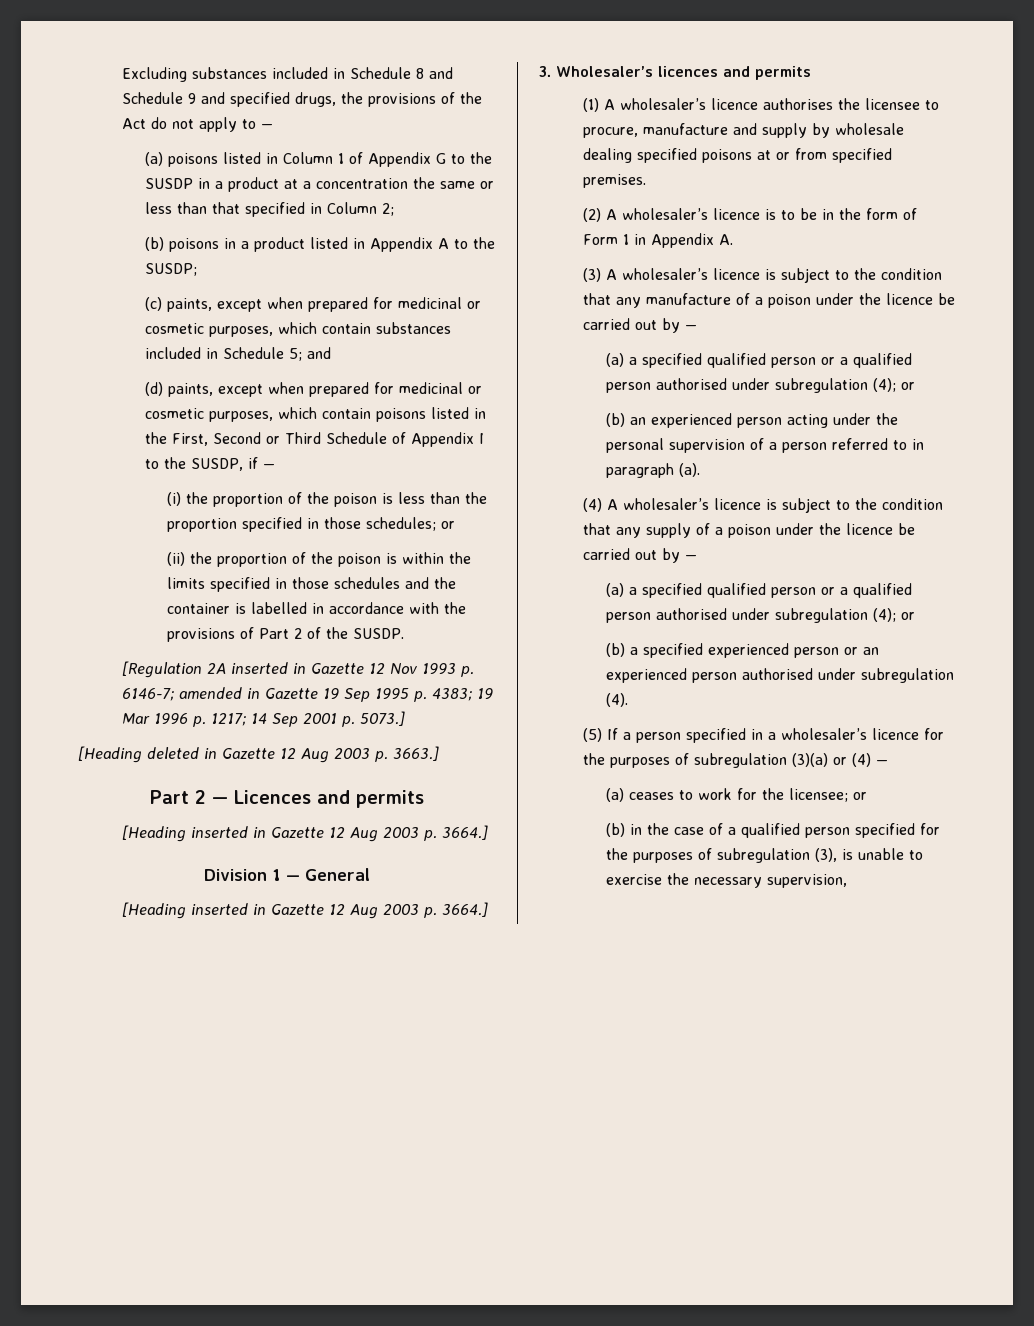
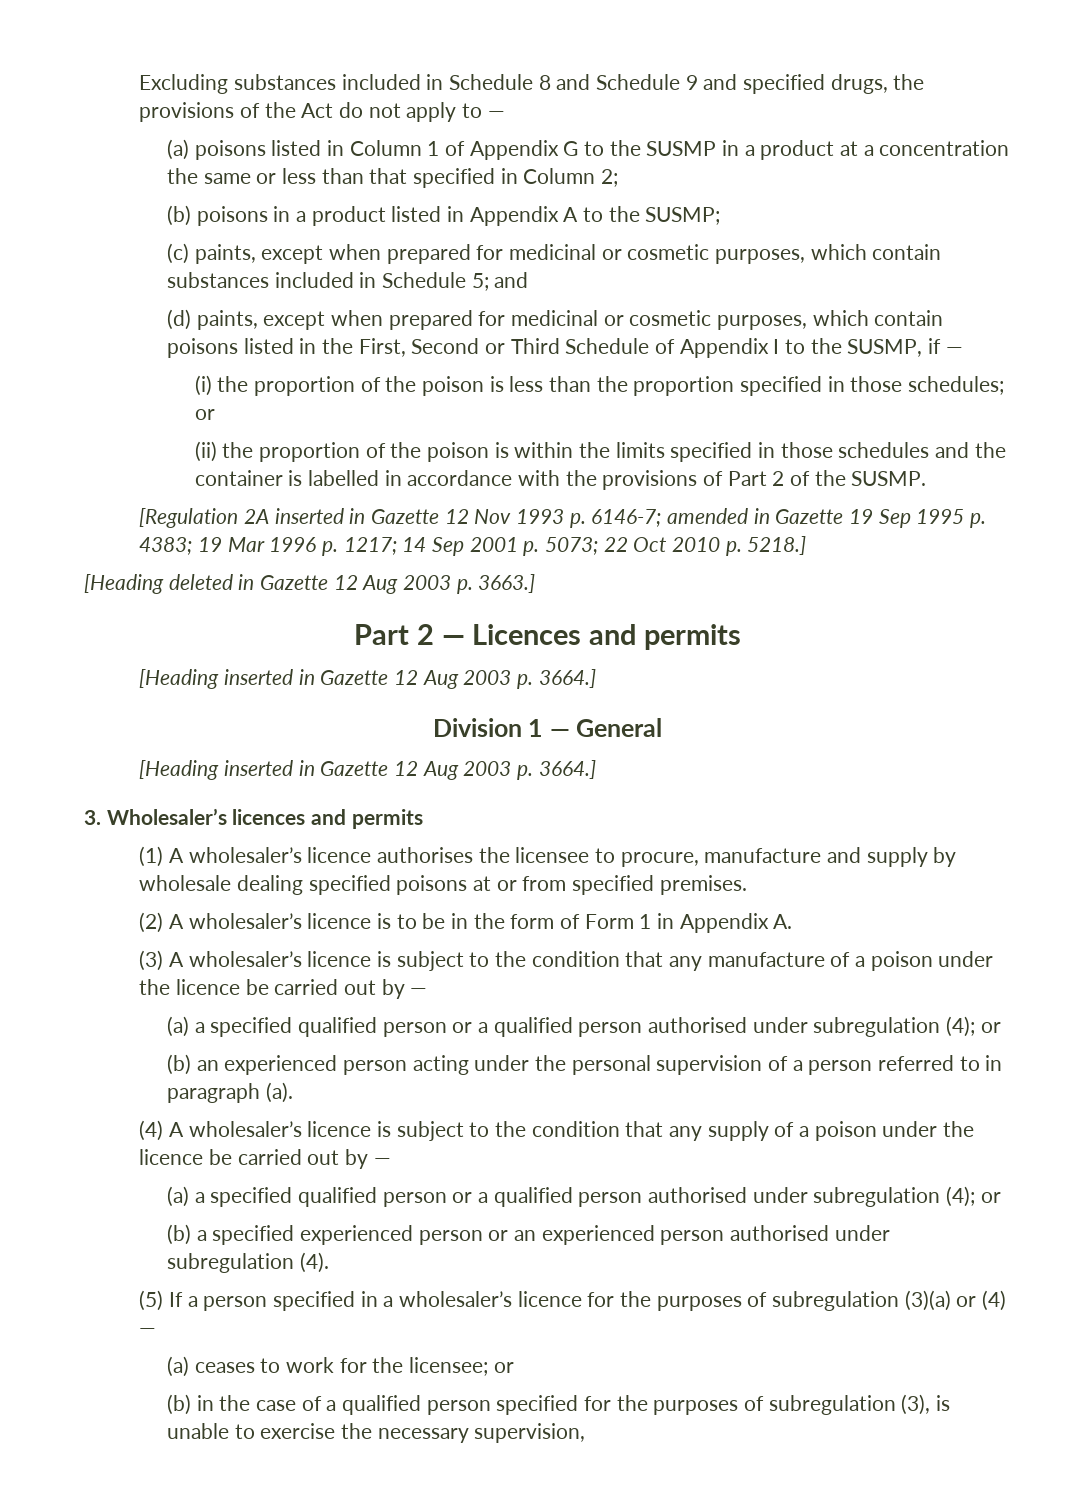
- (a) poisons listed in Column 1 of Appendix G to the SUSDP in a product at a concentration the same or less than that specified in Column 2;
+ (a) poisons listed in Column 1 of Appendix G to the SUSMP in a product at a concentration the same or less than that specified in Column 2;
- (b) poisons in a product listed in Appendix A to the SUSDP;
+ (b) poisons in a product listed in Appendix A to the SUSMP;
- (d) paints, except when prepared for medicinal or cosmetic purposes, which contain poisons listed in the First, Second or Third Schedule of Appendix I to the SUSDP, if —
+ (d) paints, except when prepared for medicinal or cosmetic purposes, which contain poisons listed in the First, Second or Third Schedule of Appendix I to the SUSMP, if —
- (ii) the proportion of the poison is within the limits specified in those schedules and the container is labelled in accordance with the provisions of Part 2 of the SUSDP.
+ (ii) the proportion of the poison is within the limits specified in those schedules and the container is labelled in accordance with the provisions of Part 2 of the SUSMP.
- [Regulation 2A inserted in Gazette 12 Nov 1993 p. 6146-7; amended in Gazette 19 Sep 1995 p. 4383; 19 Mar 1996 p. 1217; 14 Sep 2001 p. 5073.]
+ [Regulation 2A inserted in Gazette 12 Nov 1993 p. 6146-7; amended in Gazette 19 Sep 1995 p. 4383; 19 Mar 1996 p. 1217; 14 Sep 2001 p. 5073; 22 Oct 2010 p. 5218.]

